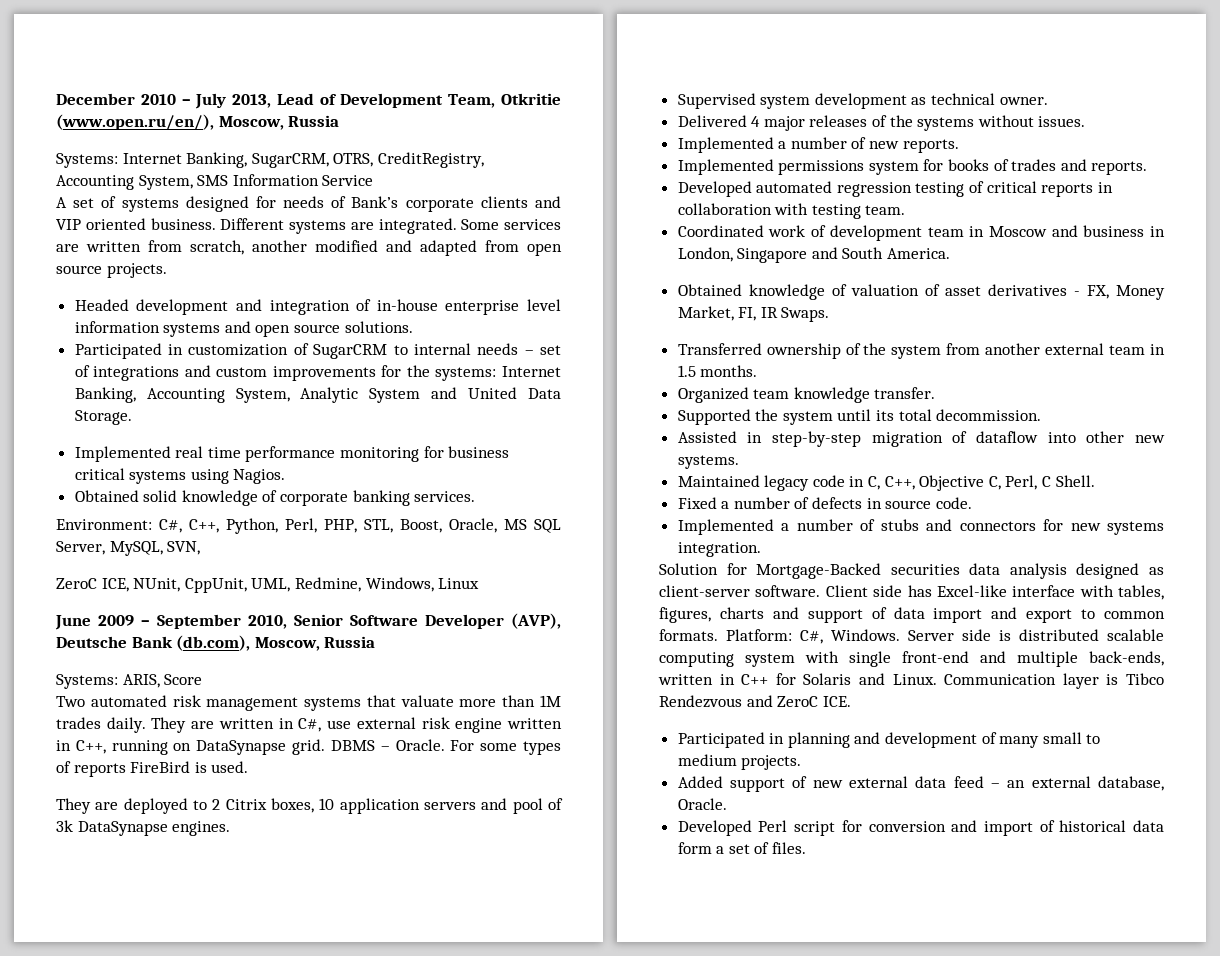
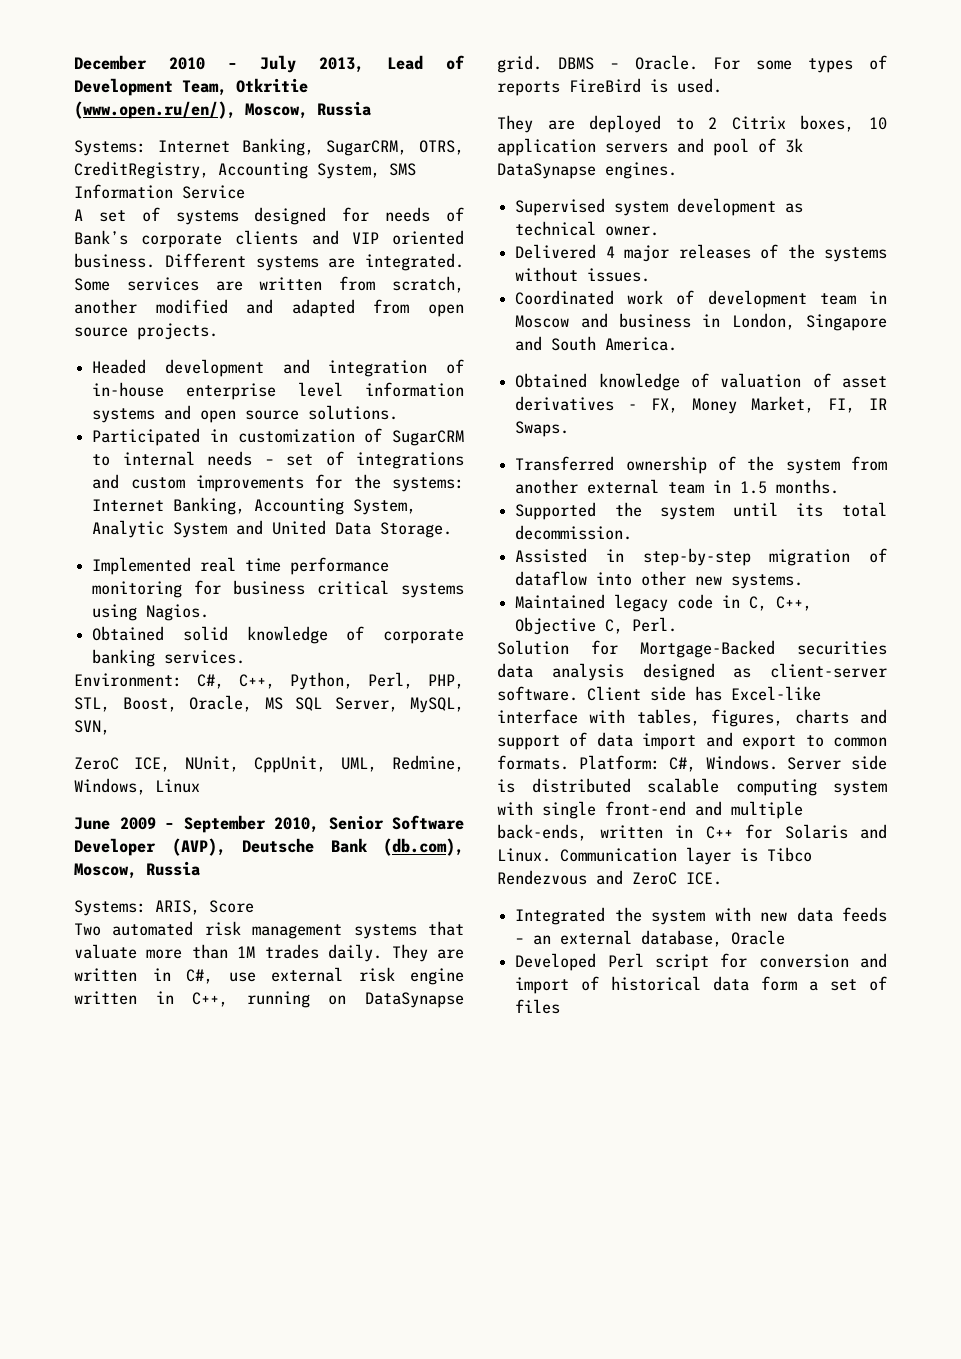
- Implemented a number of new reports.
- Implemented permissions system for books of trades and reports.
- Developed automated regression testing of critical reports in collaboration with testing team.
- Organized team knowledge transfer.
- Maintained legacy code in C, C++, Objective C, Perl, C Shell.
- Fixed a number of defects in source code.
- Implemented a number of stubs and connectors for new systems integration.
+ Maintained legacy code in C, C++, Objective C, Perl.
- Participated in planning and development of many small to medium projects.
- Added support of new external data feed – an external database, Oracle.
+ Integrated the system with new data feeds – an external database, Oracle
- Developed Perl script for conversion and import of historical data form a set of files.
+ Developed Perl script for conversion and import of historical data form a set of files

